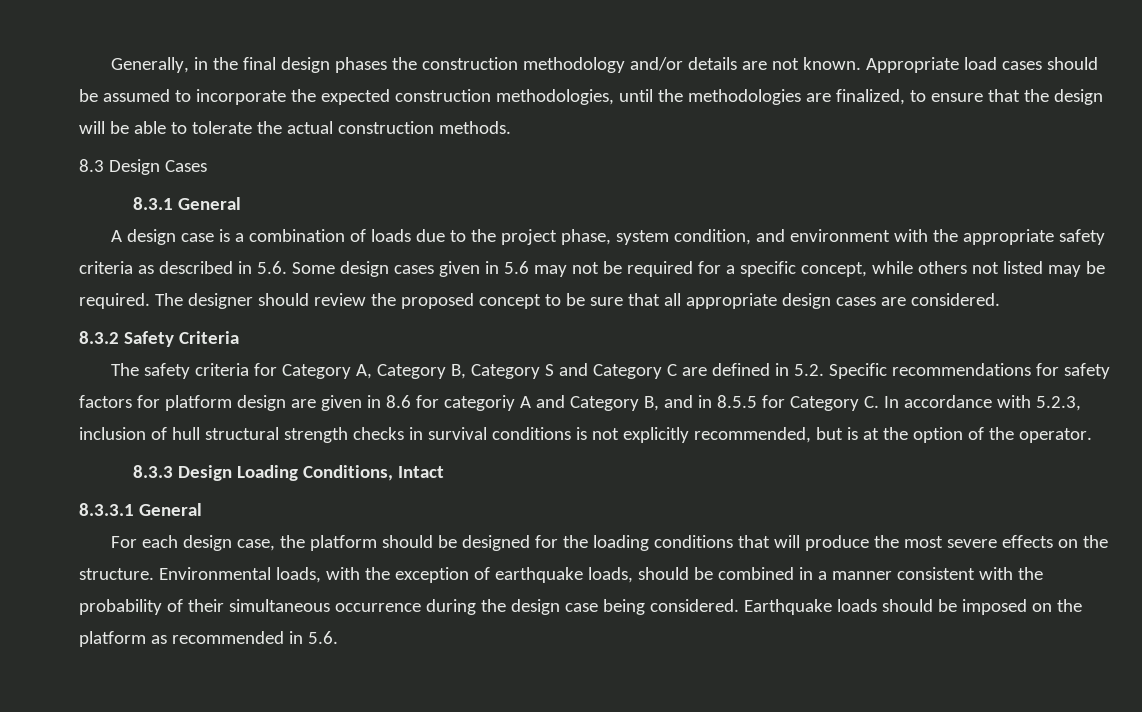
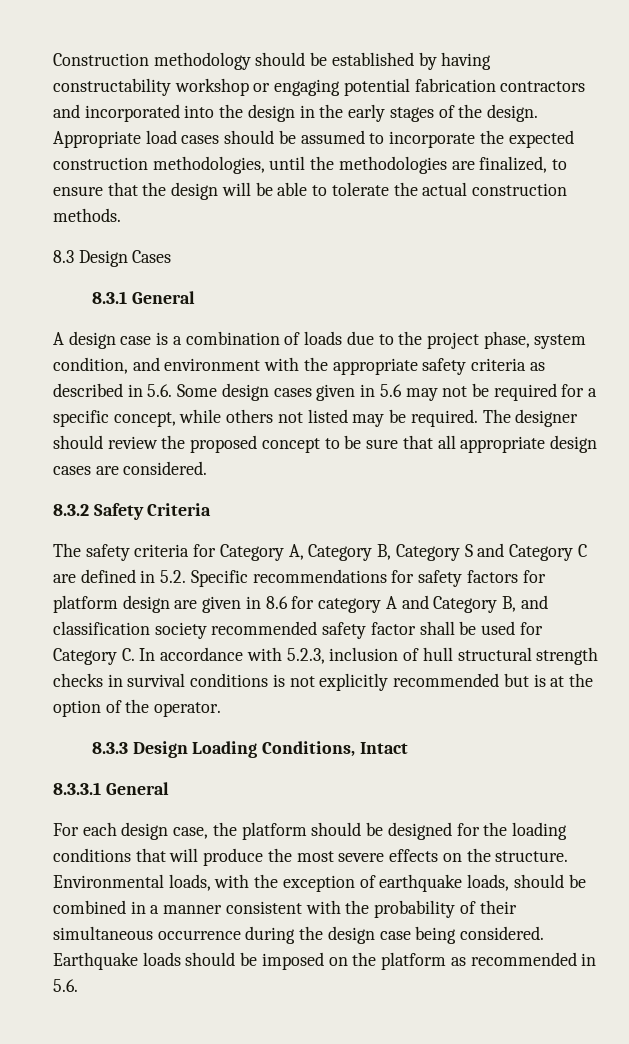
- Generally, in the final design phases the construction methodology and/or details are not known.
+ Construction methodology should be established by having constructability workshop or engaging potential fabrication contractors and incorporated into the design in the early stages of the design.
- The safety criteria for Category A, Category B, Category S and Category C are defined in 5.2. Specific recommendations for safety factors for platform design are given in 8.6 for categoriy A and Category B, and in 8.5.5 for Category C. In accordance with 5.2.3, inclusion of hull structural strength checks in survival conditions is not explicitly recommended, but is at the option of the operator.
+ The safety criteria for Category A, Category B, Category S and Category C are defined in 5.2. Specific recommendations for safety factors for platform design are given in 8.6 for category A and Category B, and classification society recommended safety factor shall be used for Category C. In accordance with 5.2.3, inclusion of hull structural strength checks in survival conditions is not explicitly recommended but is at the option of the operator.

